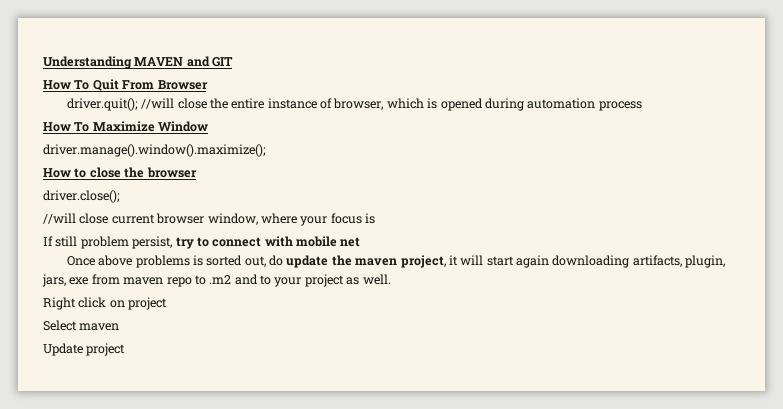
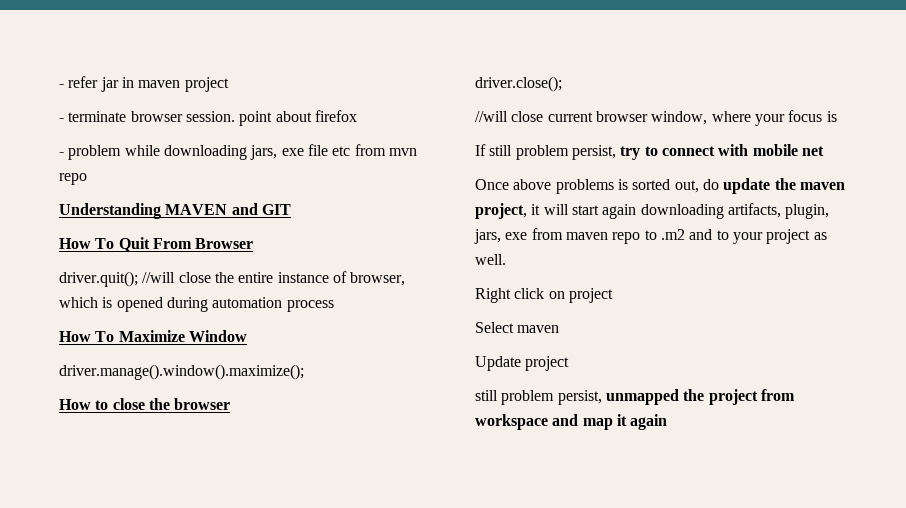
+ - refer jar in maven project
+ - terminate browser session. point about firefox
+ - problem while downloading jars, exe file etc from mvn repo
+ still problem persist, unmapped the project from workspace and map it again

